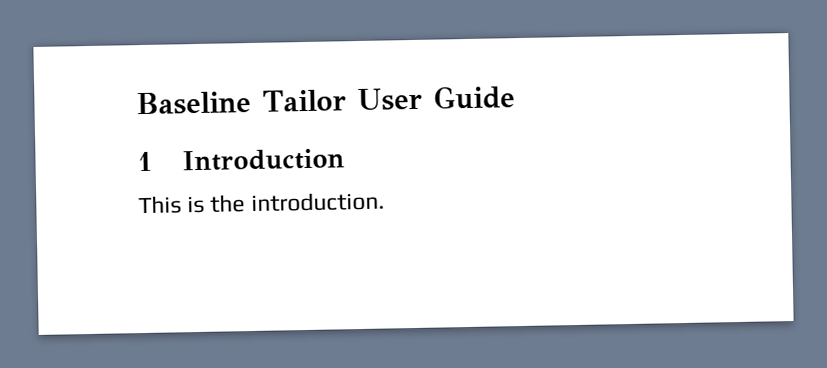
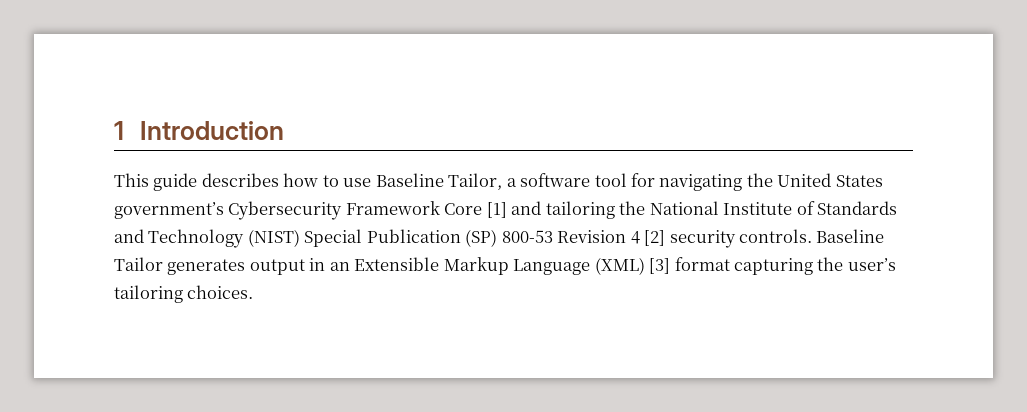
- Baseline Tailor User Guide
- This is the introduction.
+ This guide describes how to use Baseline Tailor, a software tool for navigating the United States government’s Cybersecurity Framework Core [1] and tailoring the National Institute of Standards and Technology (NIST) Special Publication (SP) 800-53 Revision 4 [2] security controls. Baseline Tailor generates output in an Extensible Markup Language (XML) [3] format capturing the user’s tailoring choices.

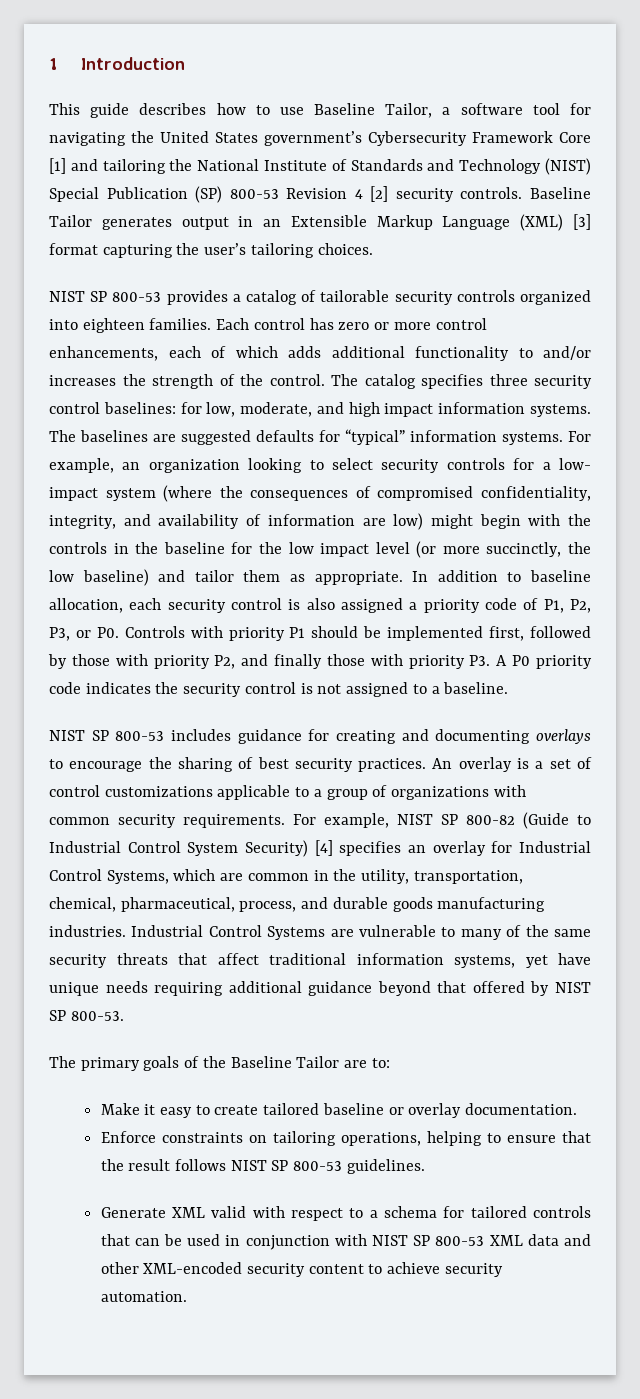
+ NIST SP 800-53 provides a catalog of tailorable security controls organized into eighteen families. Each control has zero or more control enhancements, each of which adds additional functionality to and/or increases the strength of the control. The catalog specifies three security control baselines: for low, moderate, and high impact information systems. The baselines are suggested defaults for “typical” information systems. For example, an organization looking to select security controls for a low- impact system (where the consequences of compromised confidentiality, integrity, and availability of information are low) might begin with the controls in the baseline for the low impact level (or more succinctly, the low baseline) and tailor them as appropriate. In addition to baseline allocation, each security control is also assigned a priority code of P1, P2, P3, or P0. Controls with priority P1 should be implemented first, followed by those with priority P2, and finally those with priority P3. A P0 priority code indicates the security control is not assigned to a baseline.
+ NIST SP 800-53 includes guidance for creating and documenting overlays to encourage the sharing of best security practices. An overlay is a set of control customizations applicable to a group of organizations with common security requirements. For example, NIST SP 800-82 (Guide to Industrial Control System Security) [4] specifies an overlay for Industrial Control Systems, which are common in the utility, transportation, chemical, pharmaceutical, process, and durable goods manufacturing industries. Industrial Control Systems are vulnerable to many of the same security threats that affect traditional information systems, yet have unique needs requiring additional guidance beyond that offered by NIST SP 800-53.
+ The primary goals of the Baseline Tailor are to:
+ Make it easy to create tailored baseline or overlay documentation.
+ Enforce constraints on tailoring operations, helping to ensure that the result follows NIST SP 800-53 guidelines.
+ Generate XML valid with respect to a schema for tailored controls that can be used in conjunction with NIST SP 800-53 XML data and other XML-encoded security content to achieve security automation.

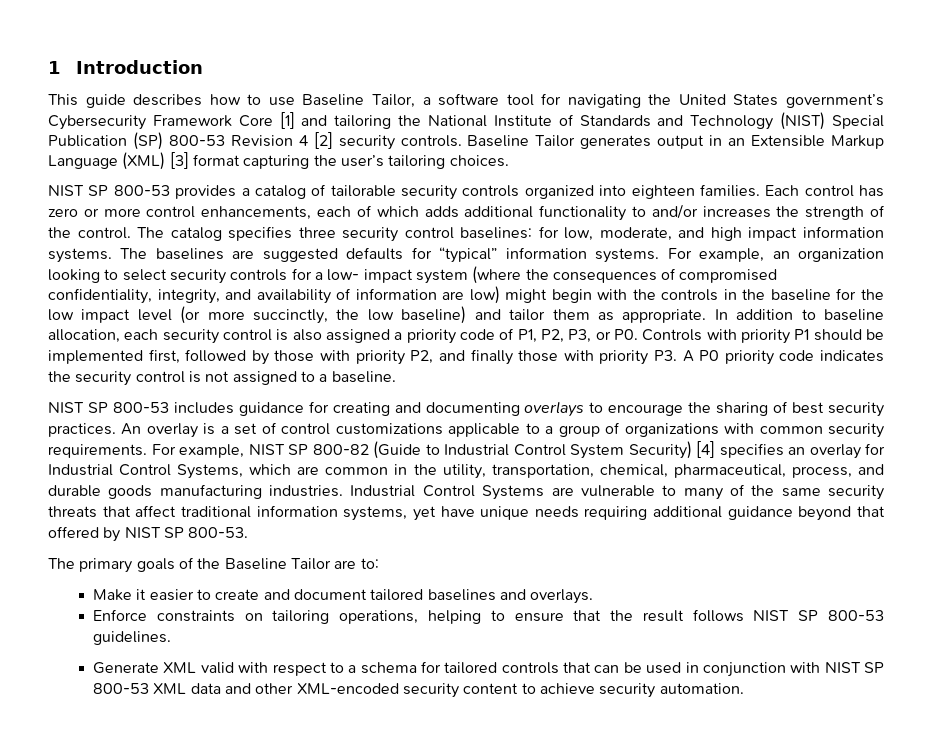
- Make it easy to create tailored baseline or overlay documentation.
+ Make it easier to create and document tailored baselines and overlays.

